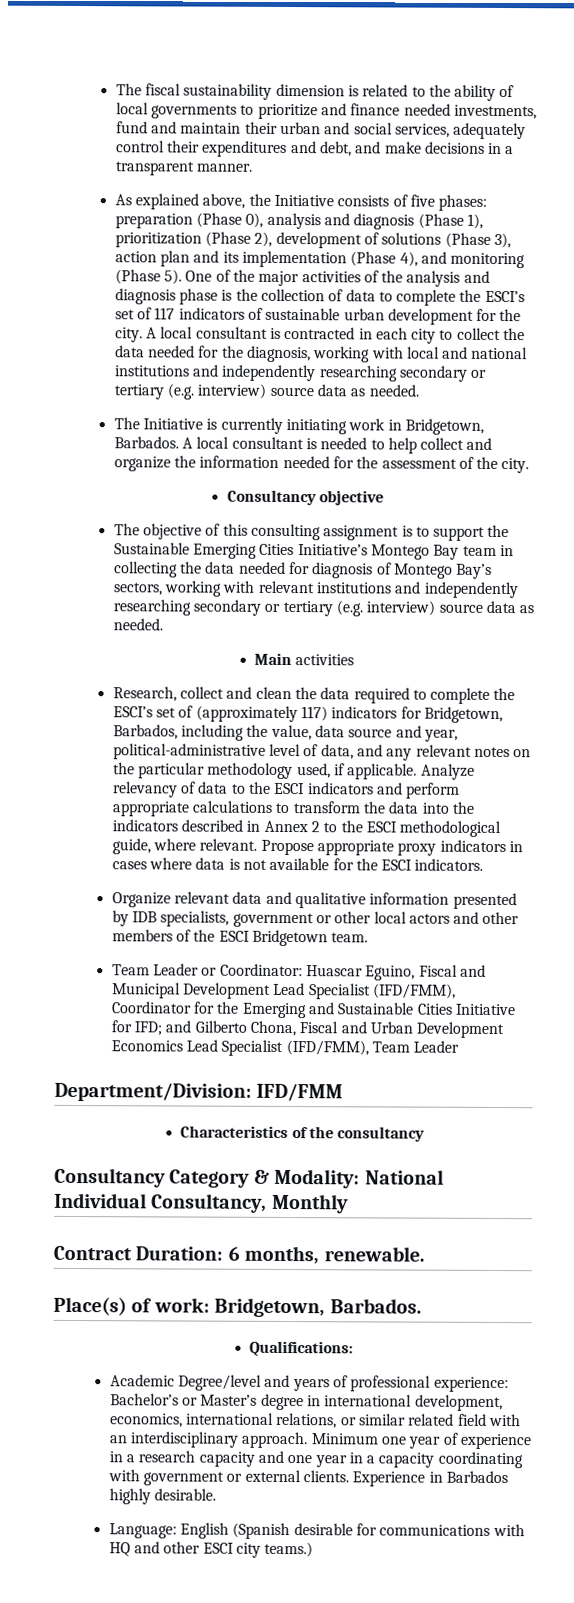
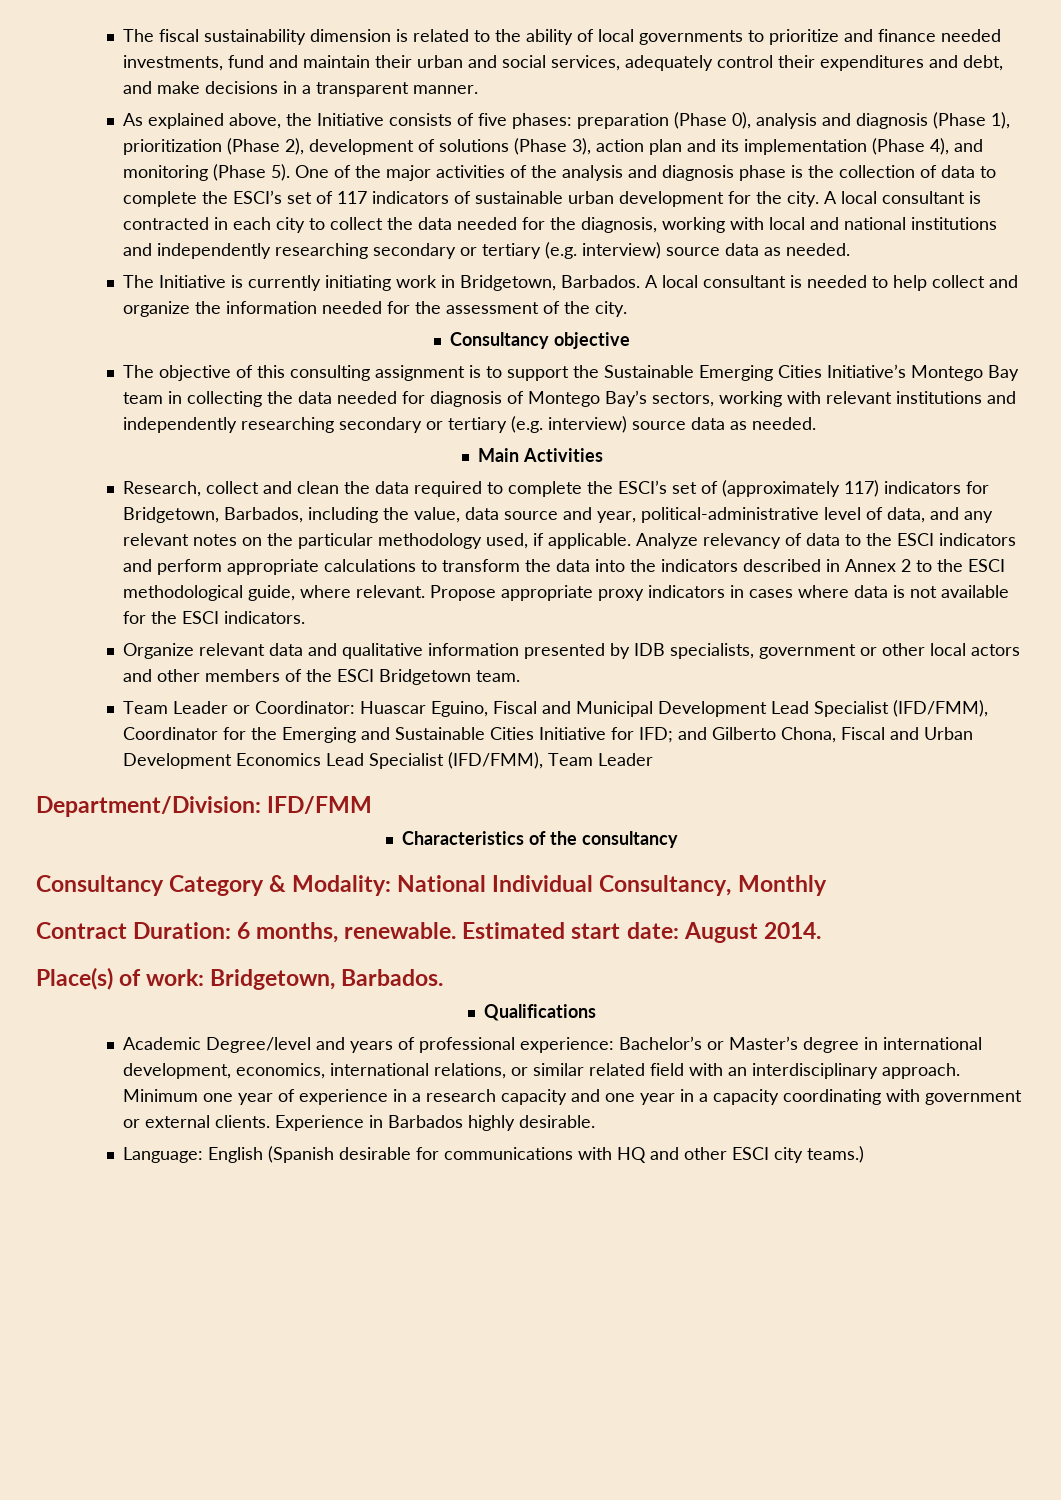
- Main activities
+ Main Activities
+ Estimated start date: August 2014.
- Qualifications:
+ Qualifications

